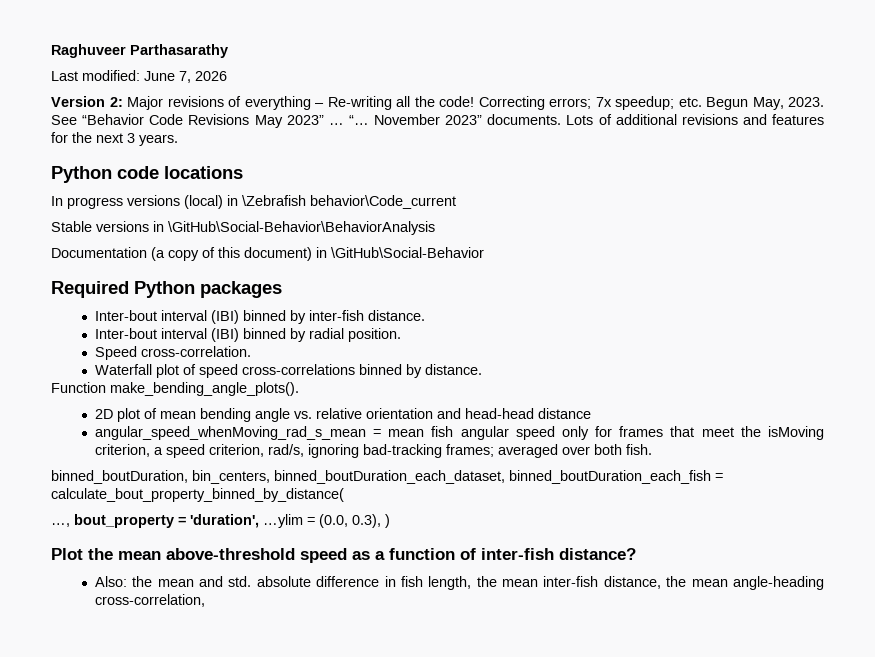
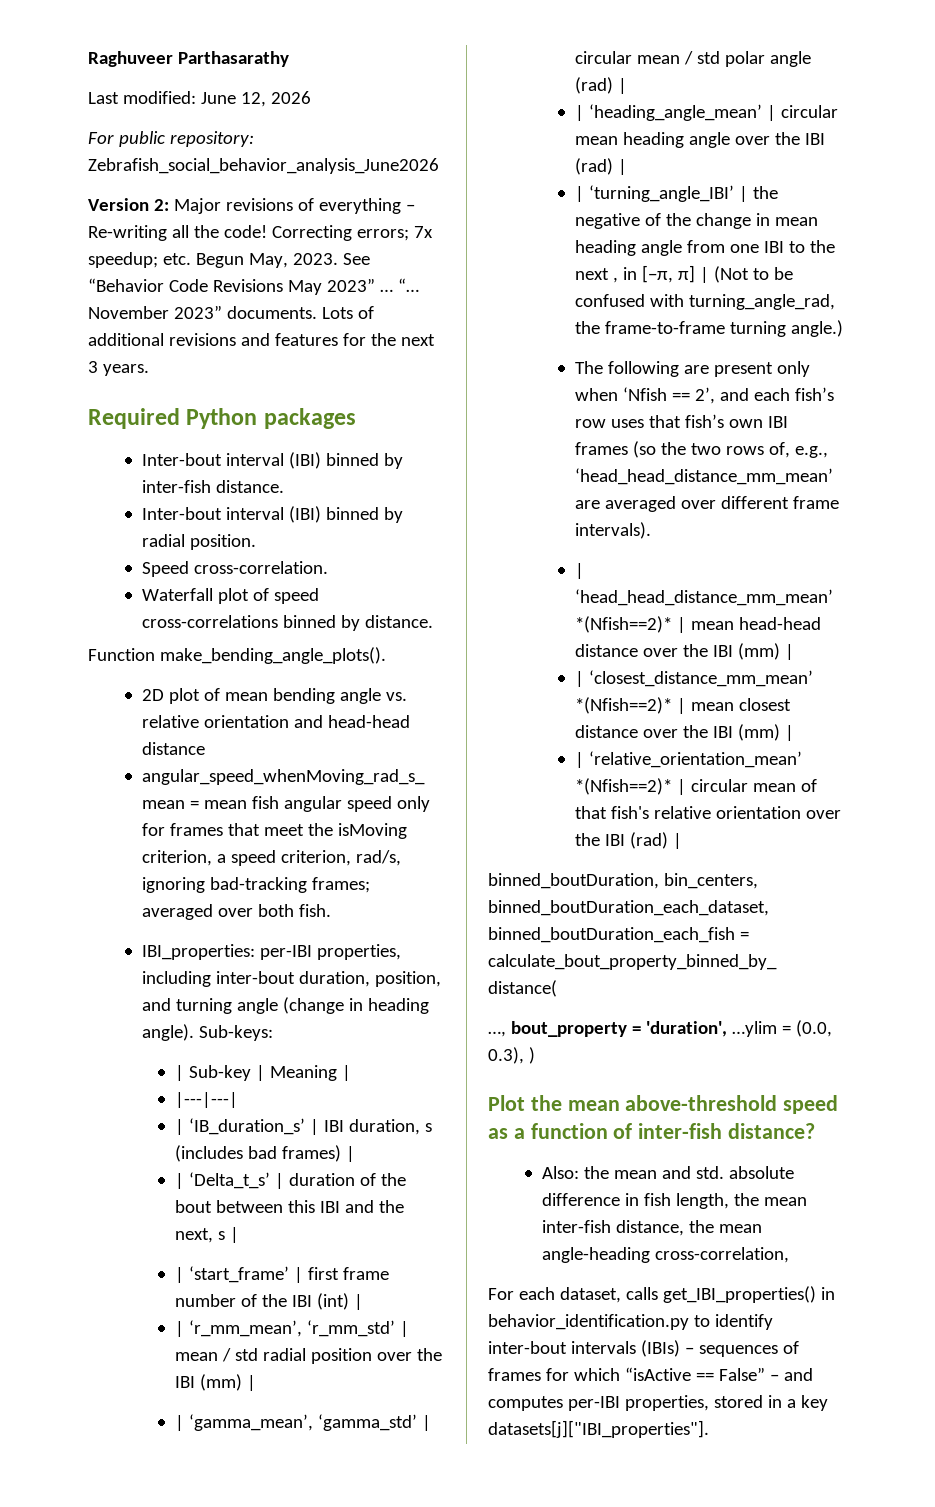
- Last modified: June 7, 2026
+ Last modified: June 12, 2026
+ For public repository: Zebrafish_social_behavior_analysis_June2026
- Python code locations
- In progress versions (local) in \Zebrafish behavior\Code_current
- Stable versions in \GitHub\Social-Behavior\BehaviorAnalysis
- Documentation (a copy of this document) in \GitHub\Social-Behavior
+ IBI_properties: per-IBI properties, including inter-bout duration, position, and turning angle (change in heading angle). Sub-keys:
+ | Sub-key | Meaning |
+ |---|---|
+ | ‘IB_duration_s’ | IBI duration, s (includes bad frames) |
+ | ‘Delta_t_s’ | duration of the bout between this IBI and the next, s |
+ | ‘start_frame’ | first frame number of the IBI (int) |
+ | ‘r_mm_mean’, ‘r_mm_std’ | mean / std radial position over the IBI (mm) |
+ | ‘gamma_mean’, ‘gamma_std’ | circular mean / std polar angle (rad) |
+ | ‘heading_angle_mean’ | circular mean heading angle over the IBI (rad) |
+ | ‘turning_angle_IBI’ | the negative of the change in mean heading angle from one IBI to the next , in [−π, π] | (Not to be confused with turning_angle_rad, the frame-to-frame turning angle.)
+ The following are present only when ‘Nfish == 2’, and each fish’s row uses that fish’s own IBI frames (so the two rows of, e.g., ‘head_head_distance_mm_mean’ are averaged over different frame intervals).
+ | ‘head_head_distance_mm_mean’ *(Nfish==2)* | mean head-head distance over the IBI (mm) |
+ | ‘closest_distance_mm_mean’ *(Nfish==2)* | mean closest distance over the IBI (mm) |
+ | ‘relative_orientation_mean’ *(Nfish==2)* | circular mean of that fish's relative orientation over the IBI (rad) |
+ For each dataset, calls get_IBI_properties() in behavior_identification.py to identify inter-bout intervals (IBIs) – sequences of frames for which “isActive == False” – and computes per-IBI properties, stored in a key datasets[j]["IBI_properties"].

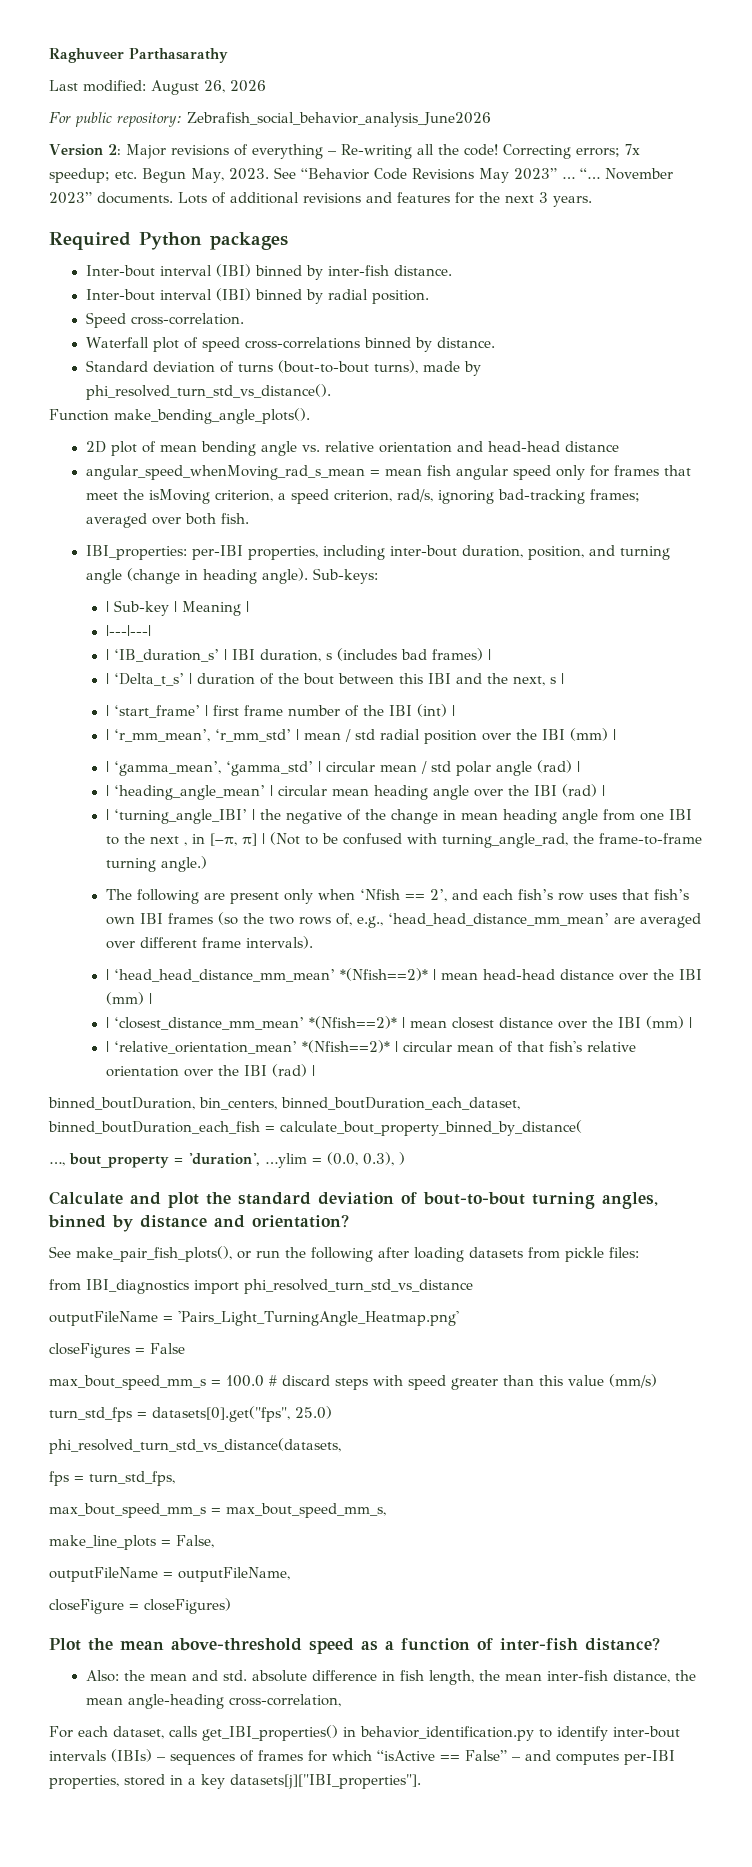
- Last modified: June 12, 2026
+ Last modified: August 26, 2026
+ Standard deviation of turns (bout-to-bout turns), made by phi_resolved_turn_std_vs_distance().
+ Calculate and plot the standard deviation of bout-to-bout turning angles, binned by distance and orientation?
+ See make_pair_fish_plots(), or run the following after loading datasets from pickle files:
+ from IBI_diagnostics import phi_resolved_turn_std_vs_distance
+ outputFileName = 'Pairs_Light_TurningAngle_Heatmap.png'
+ closeFigures = False
+ max_bout_speed_mm_s = 100.0 # discard steps with speed greater than this value (mm/s)
+ turn_std_fps = datasets[0].get("fps", 25.0)
+ phi_resolved_turn_std_vs_distance(datasets,
+ fps = turn_std_fps,
+ max_bout_speed_mm_s = max_bout_speed_mm_s,
+ make_line_plots = False,
+ outputFileName = outputFileName,
+ closeFigure = closeFigures)

